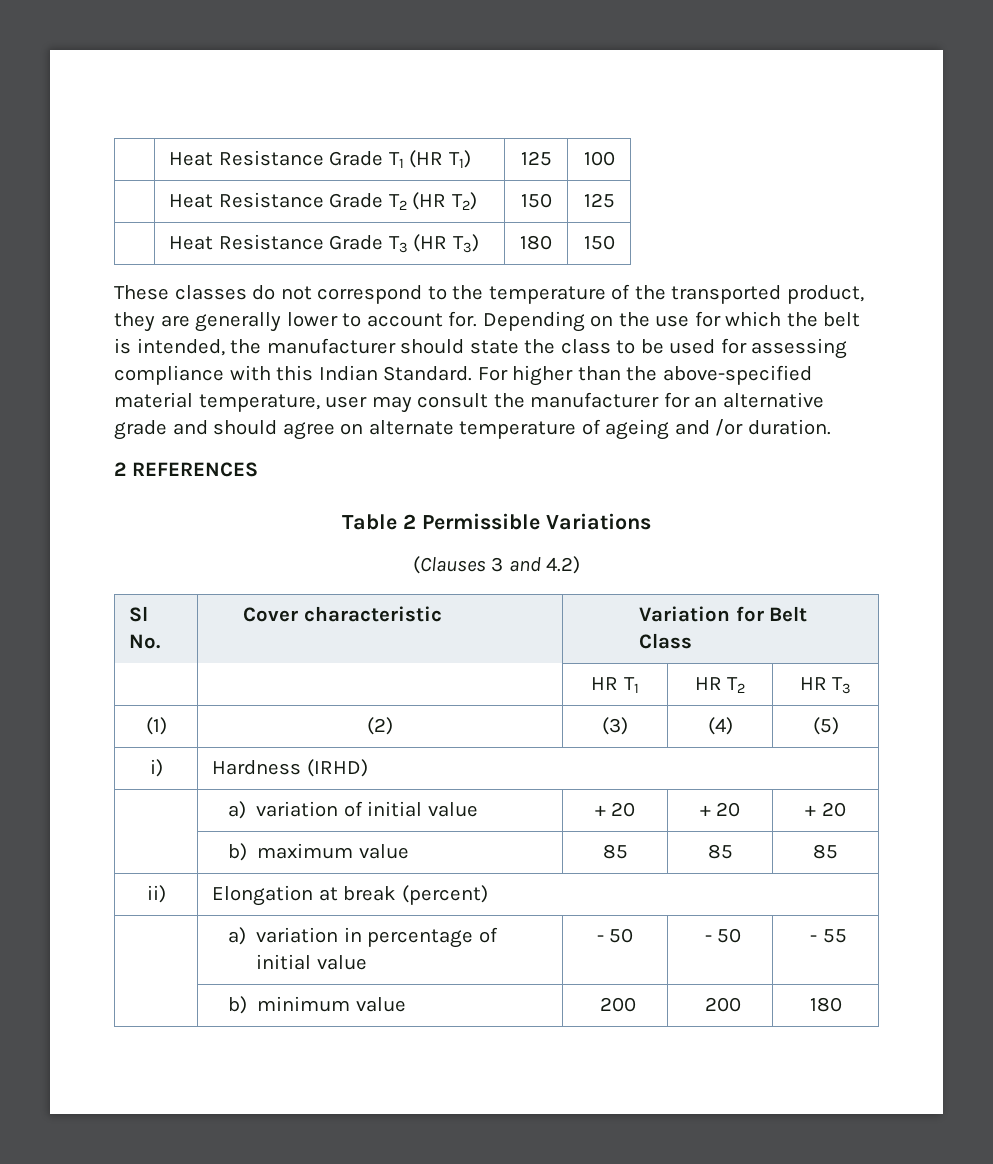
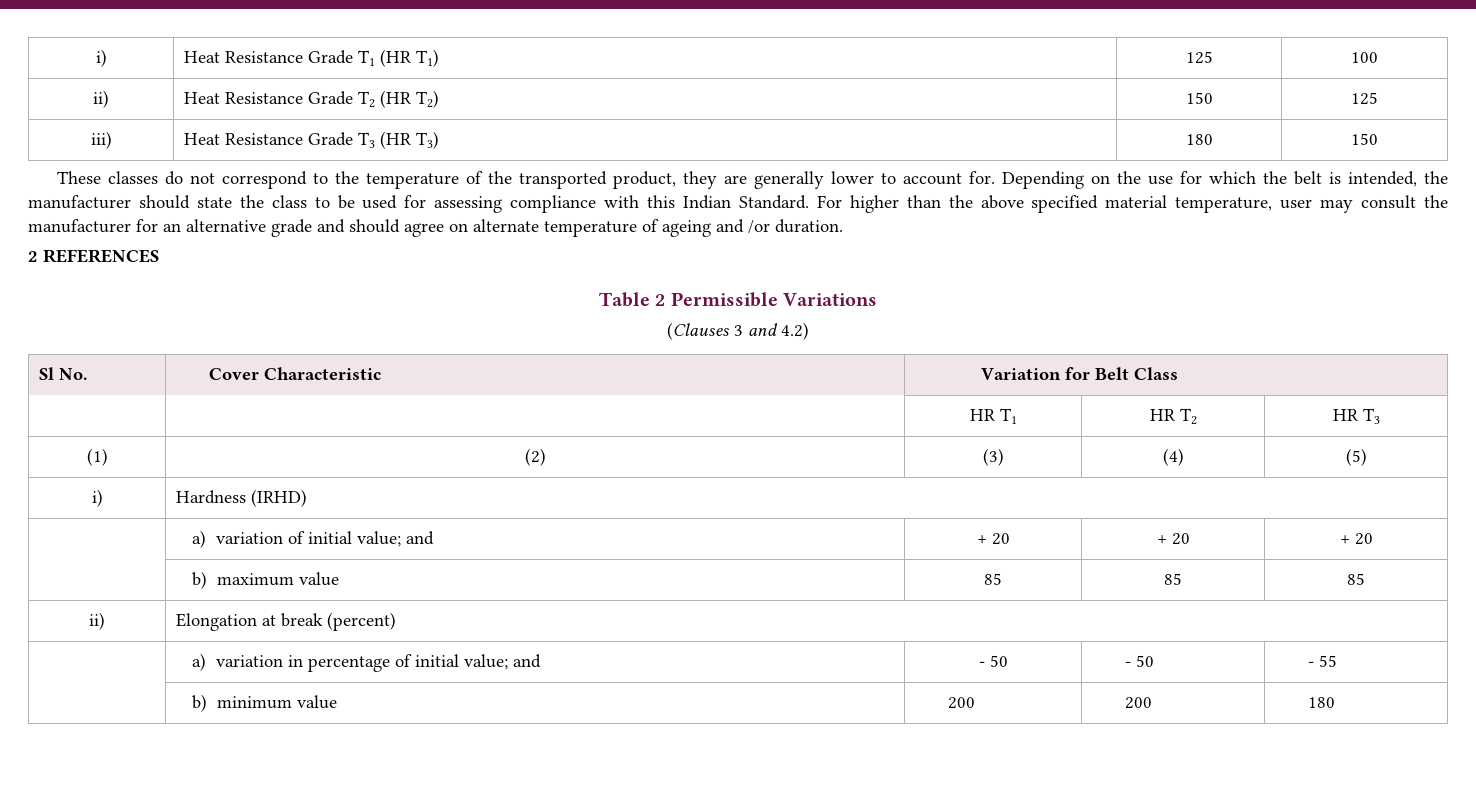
- | Heat Resistance Grade T1 (HR T1) | 125 | 100
+ i) | Heat Resistance Grade T1 (HR T1) | 125 | 100
- | Heat Resistance Grade T2 (HR T2) | 150 | 125
+ ii) | Heat Resistance Grade T2 (HR T2) | 150 | 125
- | Heat Resistance Grade T3 (HR T3) | 180 | 150
+ iii) | Heat Resistance Grade T3 (HR T3) | 180 | 150
- For higher than the above-specified material temperature, user may consult the manufacturer for an alternative grade and should agree on alternate temperature of ageing and /or duration.
+ For higher than the above specified material temperature, user may consult the manufacturer for an alternative grade and should agree on alternate temperature of ageing and /or duration.
- Sl No. | Cover characteristic | Variation for Belt Class
+ Sl No. | Cover Characteristic | Variation for Belt Class
- | a) variation of initial value | + 20 | + 20 | + 20
+ | a) variation of initial value; and | + 20 | + 20 | + 20
- | a) variation in percentage of initial value | - 50 | - 50 | - 55
+ | a) variation in percentage of initial value; and | - 50 | - 50 | - 55

